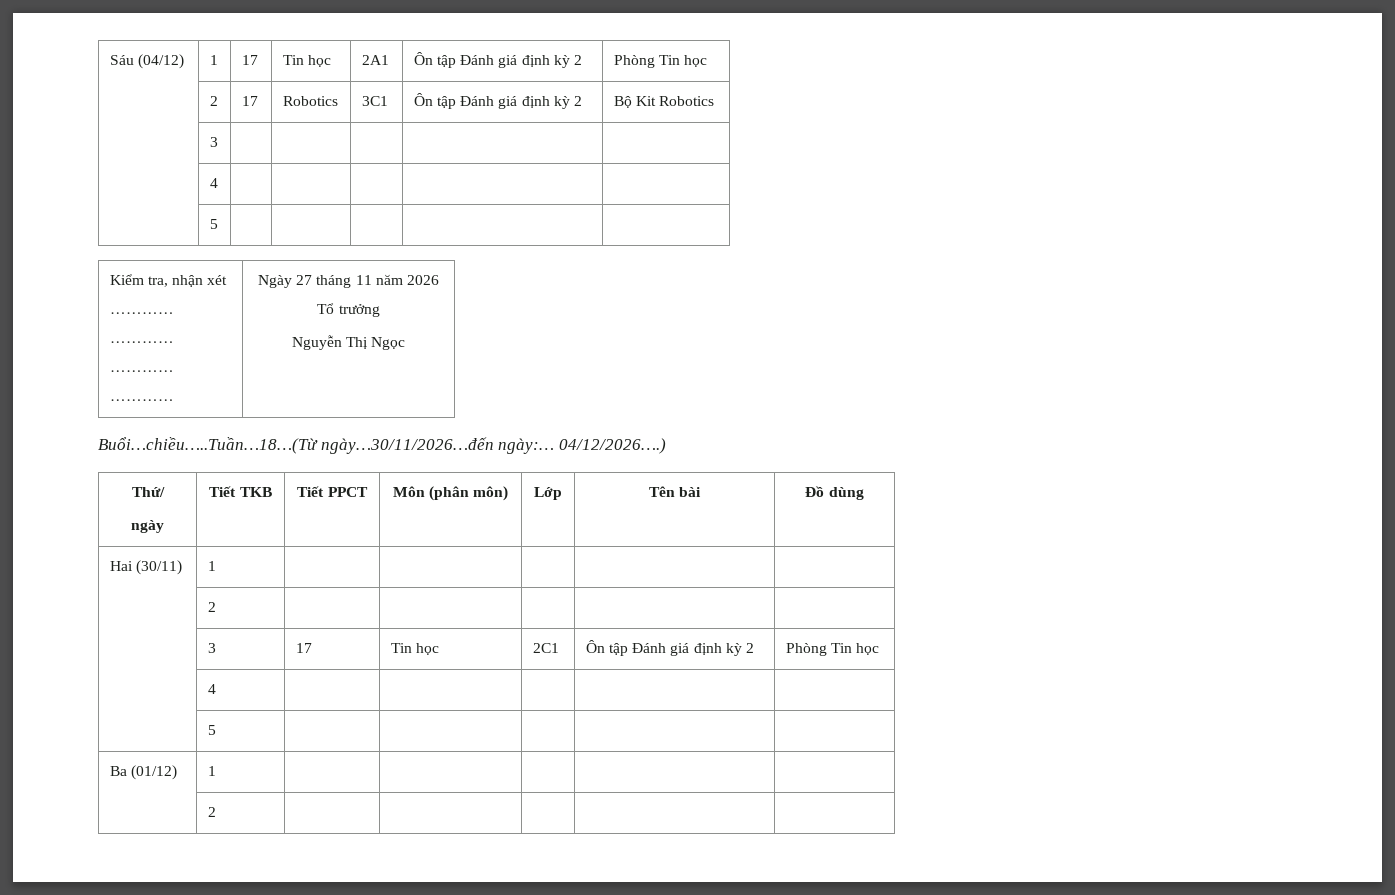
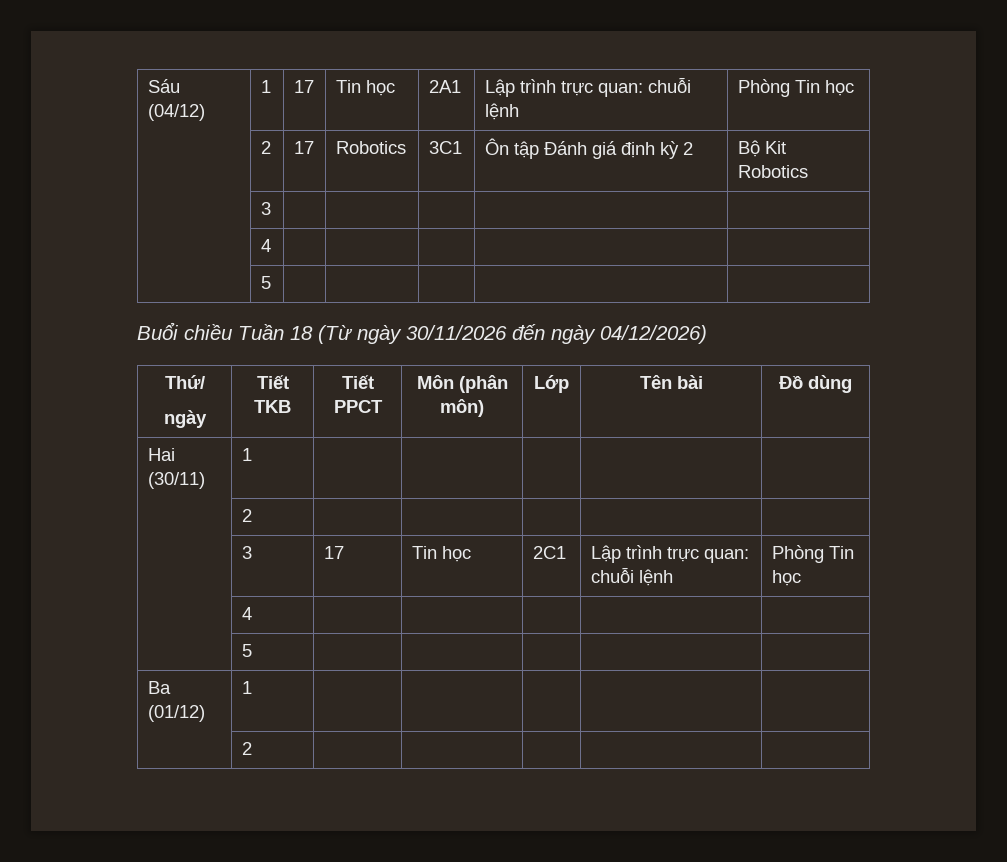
- Sáu (04/12) | 1 | 17 | Tin học | 2A1 | Ôn tập Đánh giá định kỳ 2 | Phòng Tin học
+ Sáu (04/12) | 1 | 17 | Tin học | 2A1 | Lập trình trực quan: chuỗi lệnh | Phòng Tin học
- Kiểm tra, nhận xét
- …………
- …………
- …………
- ………… | Ngày 27 tháng 11 năm 2026
- Tổ trưởng
- Nguyễn Thị Ngọc
- Buổi…chiều…..Tuần…18…(Từ ngày…30/11/2026…đến ngày:… 04/12/2026….)
+ Buổi chiều Tuần 18 (Từ ngày 30/11/2026 đến ngày 04/12/2026)
- | 3 | 17 | Tin học | 2C1 | Ôn tập Đánh giá định kỳ 2 | Phòng Tin học
+ | 3 | 17 | Tin học | 2C1 | Lập trình trực quan: chuỗi lệnh | Phòng Tin học

